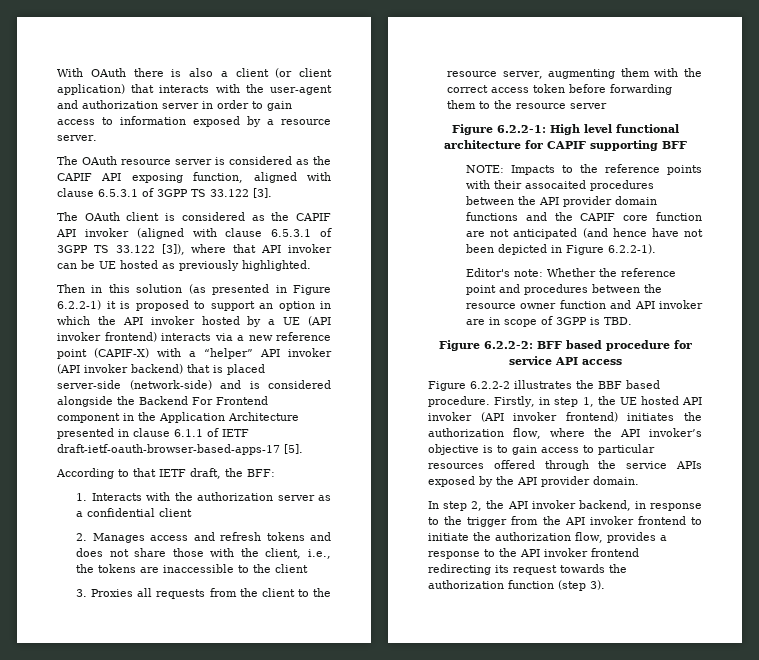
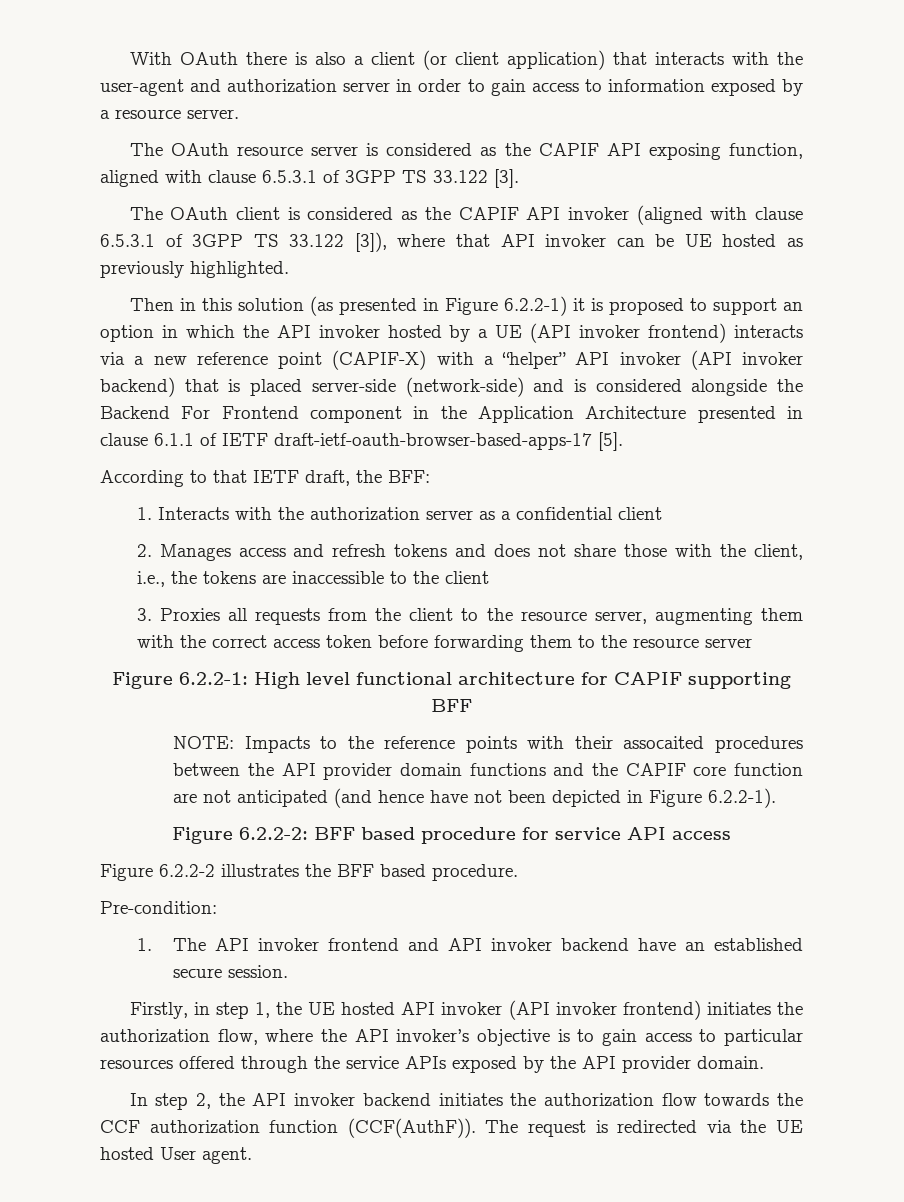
- Editor's note: Whether the reference point and procedures between the resource owner function and API invoker are in scope of 3GPP is TBD.
- Figure 6.2.2-2 illustrates the BBF based procedure. Firstly, in step 1, the UE hosted API invoker (API invoker frontend) initiates the authorization flow, where the API invoker’s objective is to gain access to particular resources offered through the service APIs exposed by the API provider domain.
+ Figure 6.2.2-2 illustrates the BFF based procedure.
+ Pre-condition:
+ 1. The API invoker frontend and API invoker backend have an established secure session.
+ Firstly, in step 1, the UE hosted API invoker (API invoker frontend) initiates the authorization flow, where the API invoker’s objective is to gain access to particular resources offered through the service APIs exposed by the API provider domain.
- In step 2, the API invoker backend, in response to the trigger from the API invoker frontend to initiate the authorization flow, provides a response to the API invoker frontend redirecting its request towards the authorization function (step 3).
+ In step 2, the API invoker backend initiates the authorization flow towards the CCF authorization function (CCF(AuthF)). The request is redirected via the UE hosted User agent.

